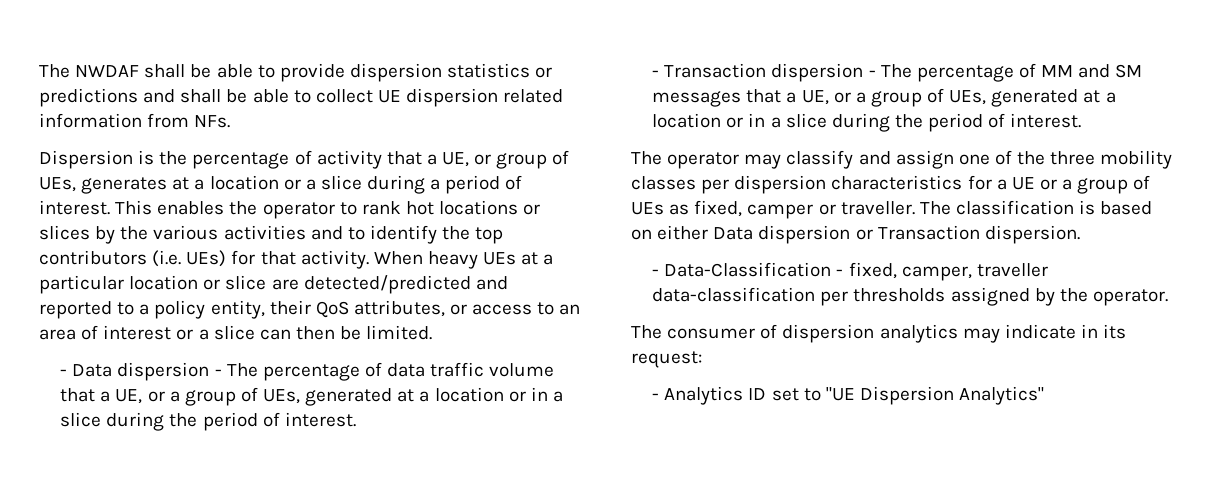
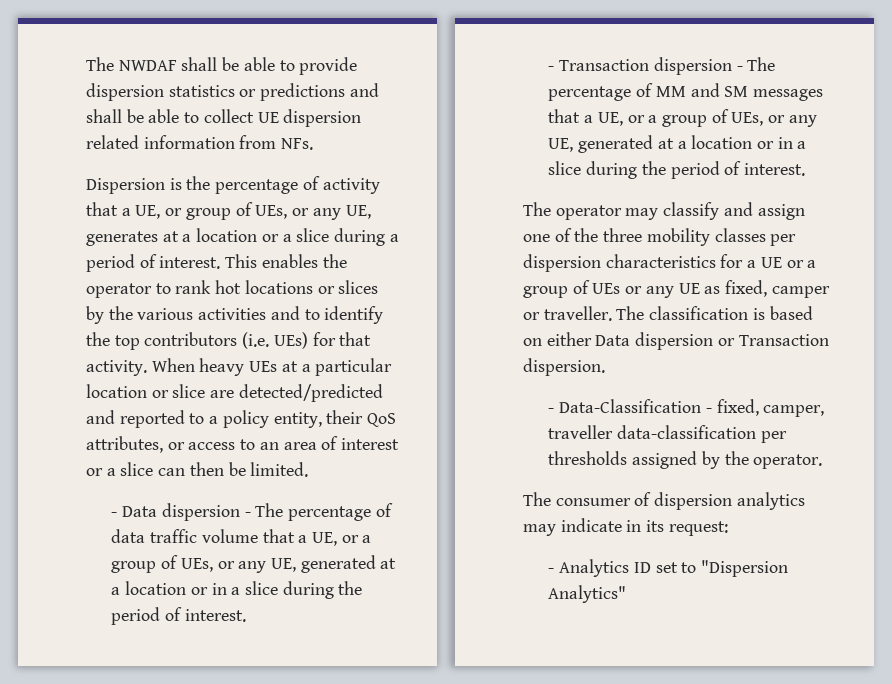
- Dispersion is the percentage of activity that a UE, or group of UEs, generates at a location or a slice during a period of interest.
+ Dispersion is the percentage of activity that a UE, or group of UEs, or any UE, generates at a location or a slice during a period of interest.
- - Data dispersion - The percentage of data traffic volume that a UE, or a group of UEs, generated at a location or in a slice during the period of interest.
+ - Data dispersion - The percentage of data traffic volume that a UE, or a group of UEs, or any UE, generated at a location or in a slice during the period of interest.
- - Transaction dispersion - The percentage of MM and SM messages that a UE, or a group of UEs, generated at a location or in a slice during the period of interest.
+ - Transaction dispersion - The percentage of MM and SM messages that a UE, or a group of UEs, or any UE, generated at a location or in a slice during the period of interest.
- The operator may classify and assign one of the three mobility classes per dispersion characteristics for a UE or a group of UEs as fixed, camper or traveller.
+ The operator may classify and assign one of the three mobility classes per dispersion characteristics for a UE or a group of UEs or any UE as fixed, camper or traveller.
- - Analytics ID set to "UE Dispersion Analytics"
+ - Analytics ID set to "Dispersion Analytics"

